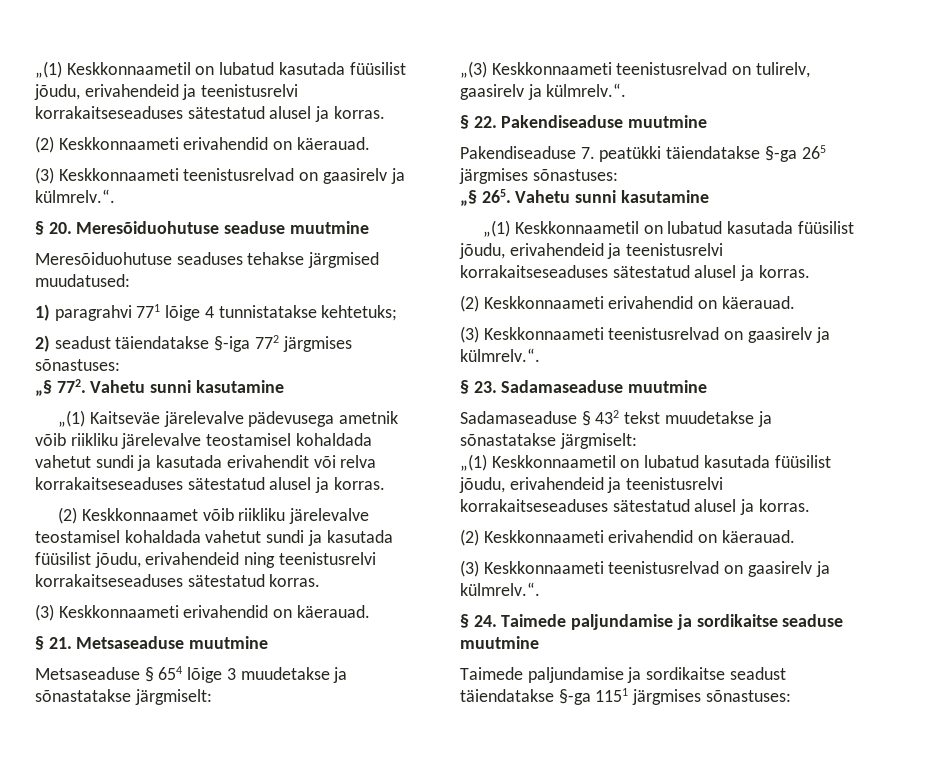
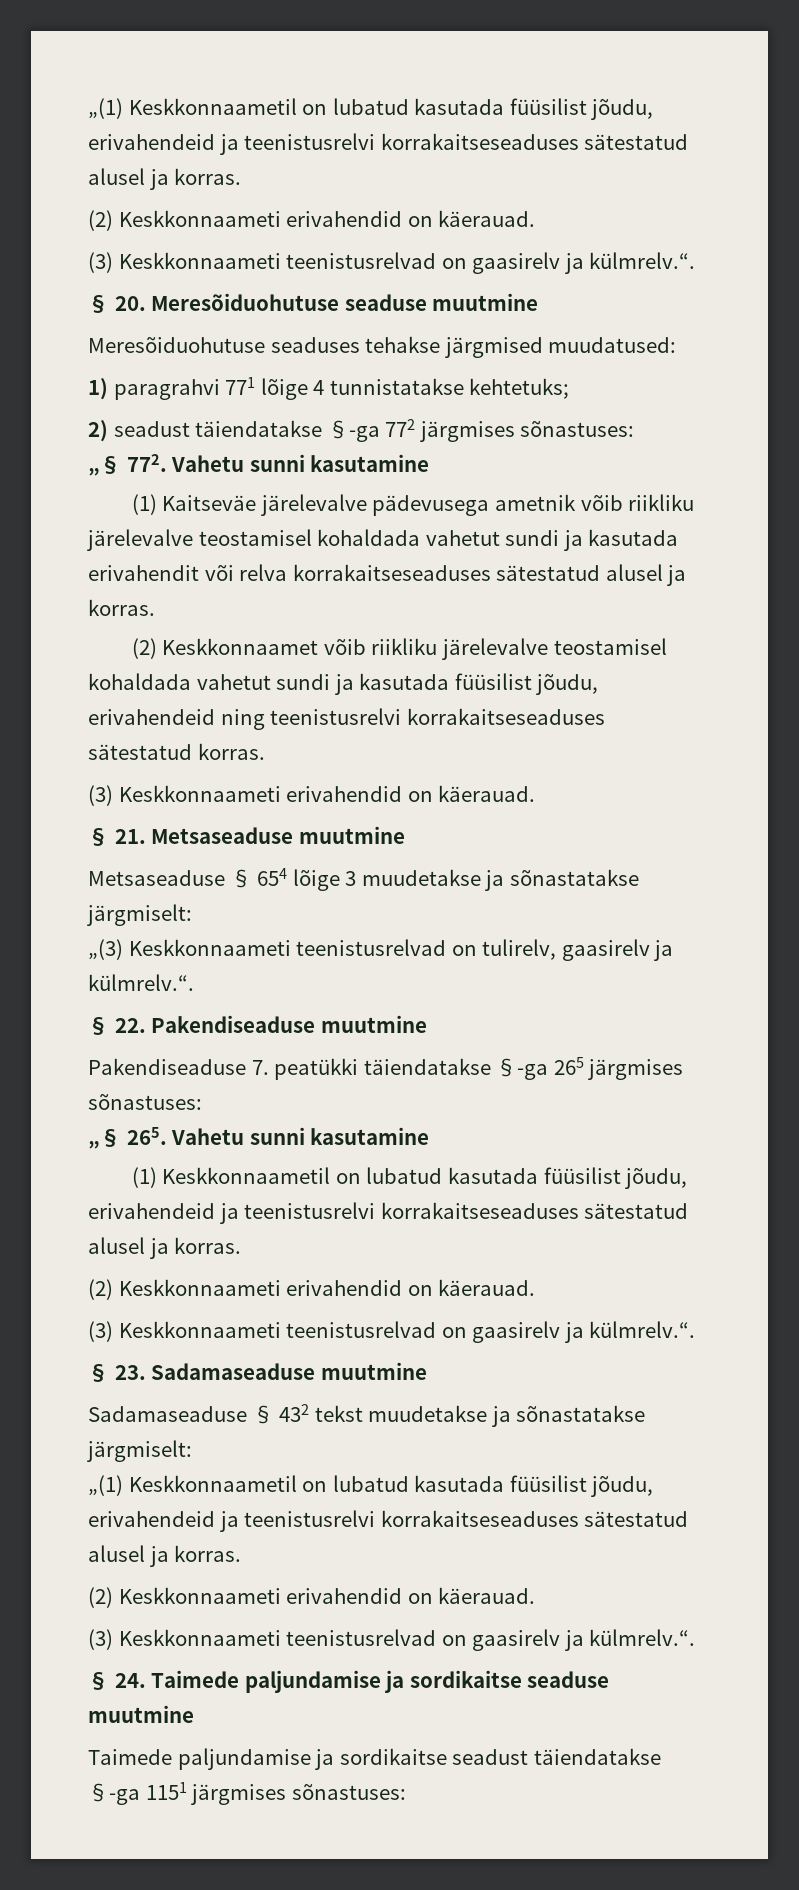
- 2) seadust täiendatakse §-iga 772 järgmises sõnastuses:
+ 2) seadust täiendatakse §-ga 772 järgmises sõnastuses:
- „(1) Kaitseväe järelevalve pädevusega ametnik võib riikliku järelevalve teostamisel kohaldada vahetut sundi ja kasutada erivahendit või relva korrakaitseseaduses sätestatud alusel ja korras.
+ (1) Kaitseväe järelevalve pädevusega ametnik võib riikliku järelevalve teostamisel kohaldada vahetut sundi ja kasutada erivahendit või relva korrakaitseseaduses sätestatud alusel ja korras.
  „§ 265. Vahetu sunni kasutamine
- „(1) Keskkonnaametil on lubatud kasutada füüsilist jõudu, erivahendeid ja teenistusrelvi korrakaitseseaduses sätestatud alusel ja korras.
+ (1) Keskkonnaametil on lubatud kasutada füüsilist jõudu, erivahendeid ja teenistusrelvi korrakaitseseaduses sätestatud alusel ja korras.

